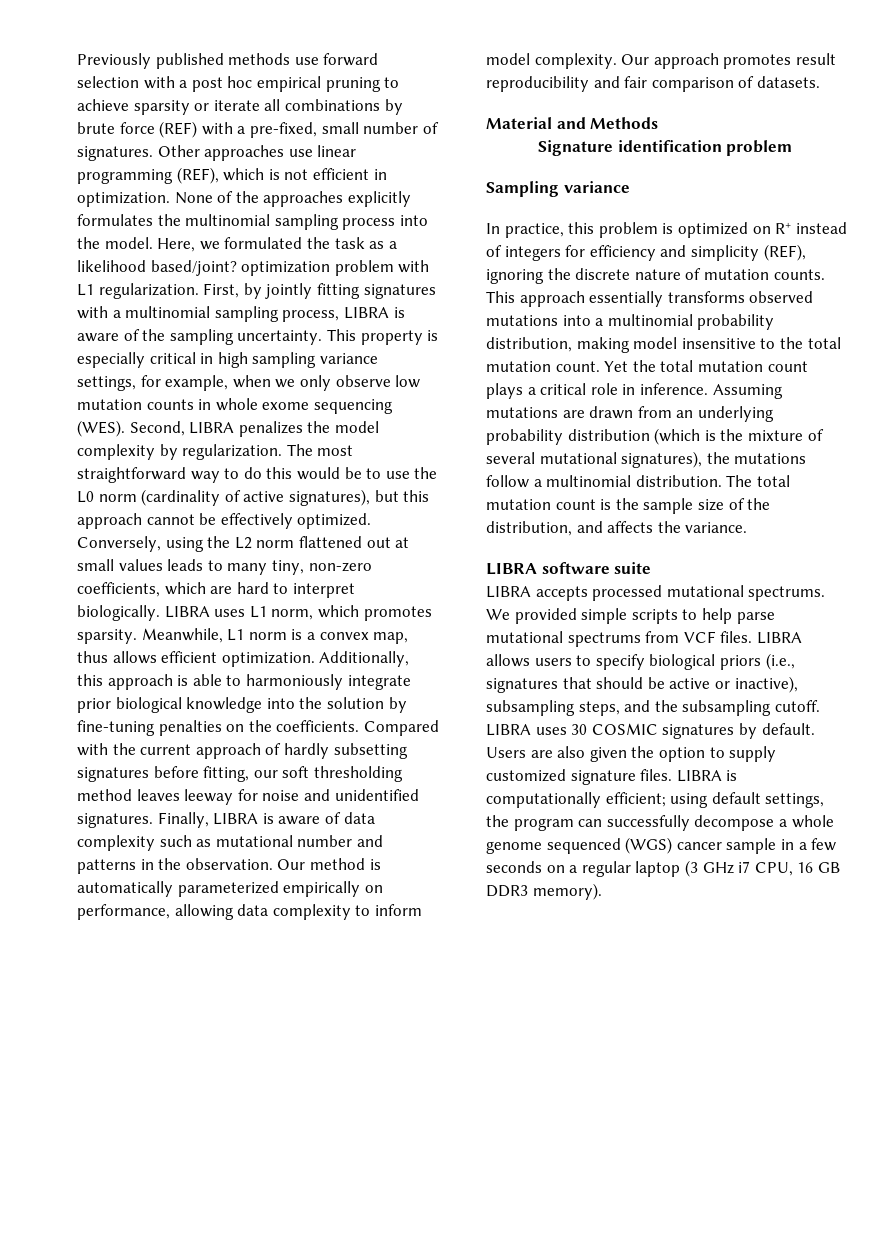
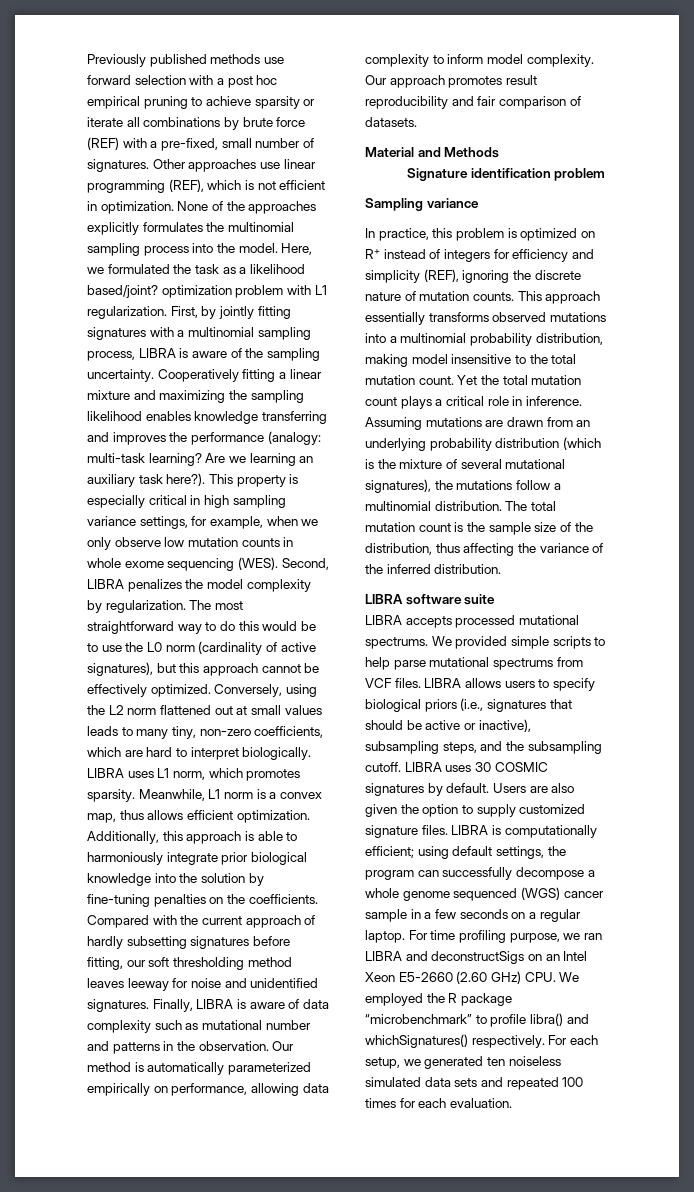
+ Cooperatively fitting a linear mixture and maximizing the sampling likelihood enables knowledge transferring and improves the performance (analogy: multi-task learning? Are we learning an auxiliary task here?).
- The total mutation count is the sample size of the distribution, and affects the variance.
+ The total mutation count is the sample size of the distribution, thus affecting the variance of the inferred distribution.
- LIBRA is computationally efficient; using default settings, the program can successfully decompose a whole genome sequenced (WGS) cancer sample in a few seconds on a regular laptop (3 GHz i7 CPU, 16 GB DDR3 memory).
+ LIBRA is computationally efficient; using default settings, the program can successfully decompose a whole genome sequenced (WGS) cancer sample in a few seconds on a regular laptop. For time profiling purpose, we ran LIBRA and deconstructSigs on an Intel Xeon E5-2660 (2.60 GHz) CPU. We employed the R package “microbenchmark” to profile libra() and whichSignatures() respectively. For each setup, we generated ten noiseless simulated data sets and repeated 100 times for each evaluation.

